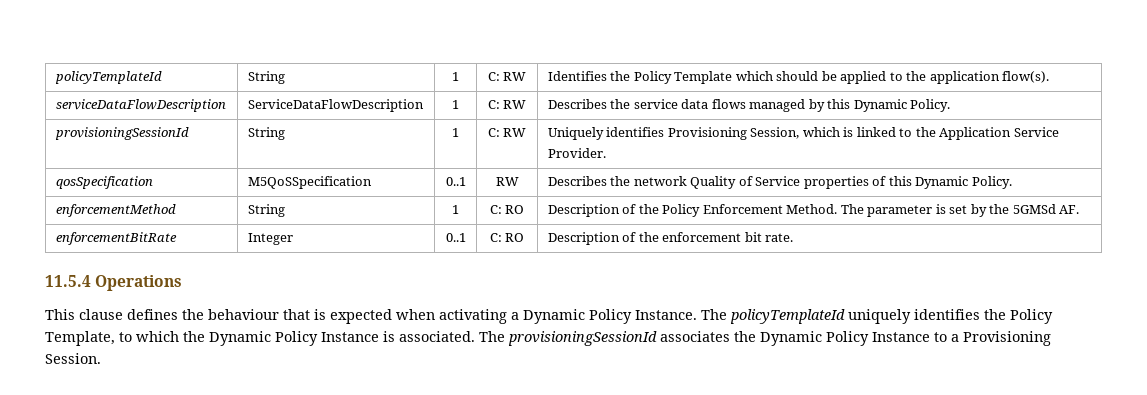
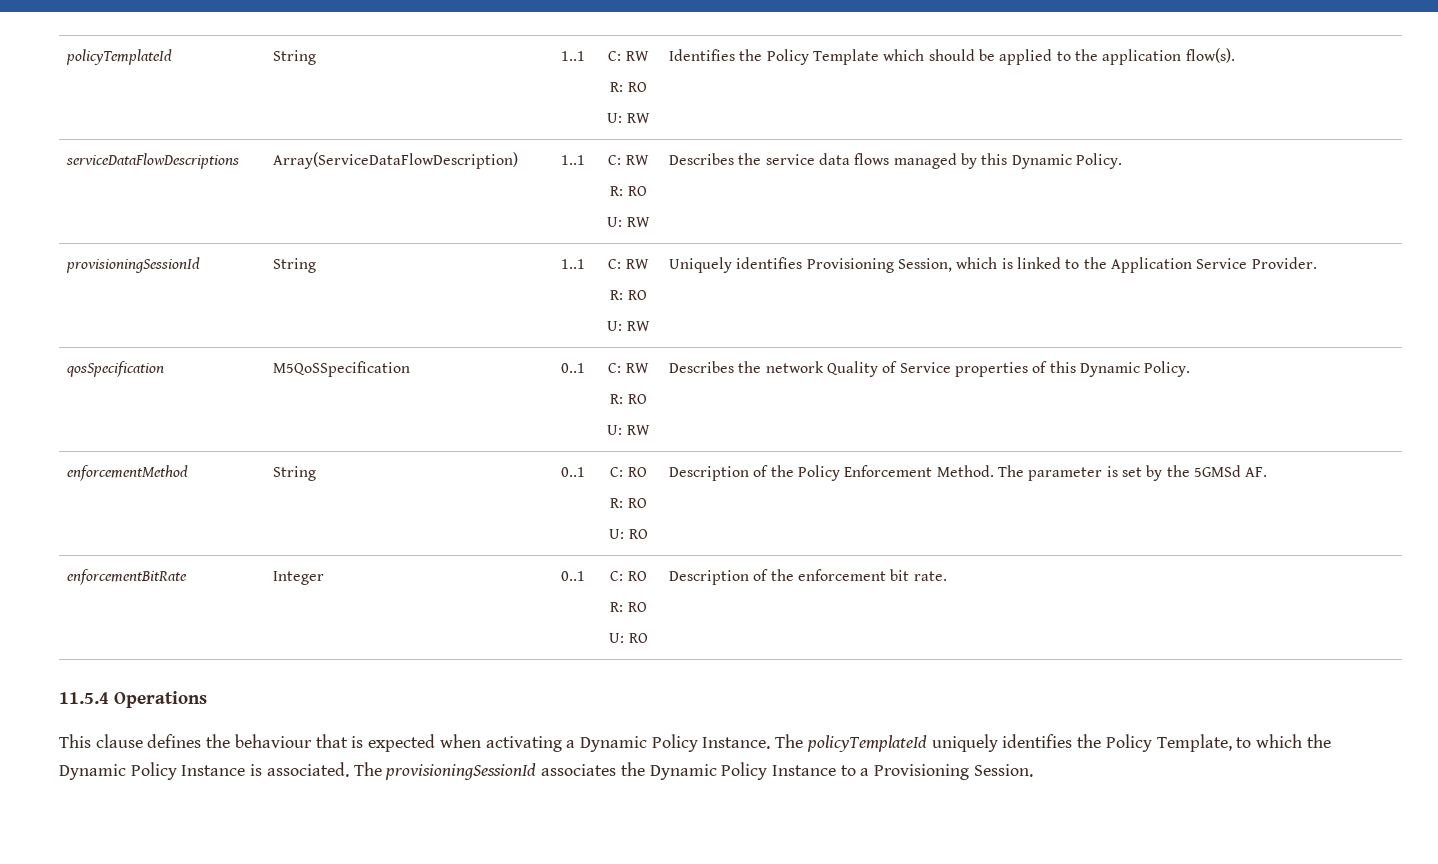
- policyTemplateId | String | 1 | C: RW | Identifies the Policy Template which should be applied to the application flow(s).
+ policyTemplateId | String | 1..1 | C: RW
+ R: RO
+ U: RW | Identifies the Policy Template which should be applied to the application flow(s).
- serviceDataFlowDescription | ServiceDataFlowDescription | 1 | C: RW | Describes the service data flows managed by this Dynamic Policy.
+ serviceDataFlowDescriptions | Array(ServiceDataFlowDescription) | 1..1 | C: RW
+ R: RO
+ U: RW | Describes the service data flows managed by this Dynamic Policy.
- provisioningSessionId | String | 1 | C: RW | Uniquely identifies Provisioning Session, which is linked to the Application Service Provider.
+ provisioningSessionId | String | 1..1 | C: RW
+ R: RO
+ U: RW | Uniquely identifies Provisioning Session, which is linked to the Application Service Provider.
- qosSpecification | M5QoSSpecification | 0..1 | RW | Describes the network Quality of Service properties of this Dynamic Policy.
+ qosSpecification | M5QoSSpecification | 0..1 | C: RW
+ R: RO
+ U: RW | Describes the network Quality of Service properties of this Dynamic Policy.
- enforcementMethod | String | 1 | C: RO | Description of the Policy Enforcement Method. The parameter is set by the 5GMSd AF.
+ enforcementMethod | String | 0..1 | C: RO
+ R: RO
+ U: RO | Description of the Policy Enforcement Method. The parameter is set by the 5GMSd AF.
- enforcementBitRate | Integer | 0..1 | C: RO | Description of the enforcement bit rate.
+ enforcementBitRate | Integer | 0..1 | C: RO
+ R: RO
+ U: RO | Description of the enforcement bit rate.

